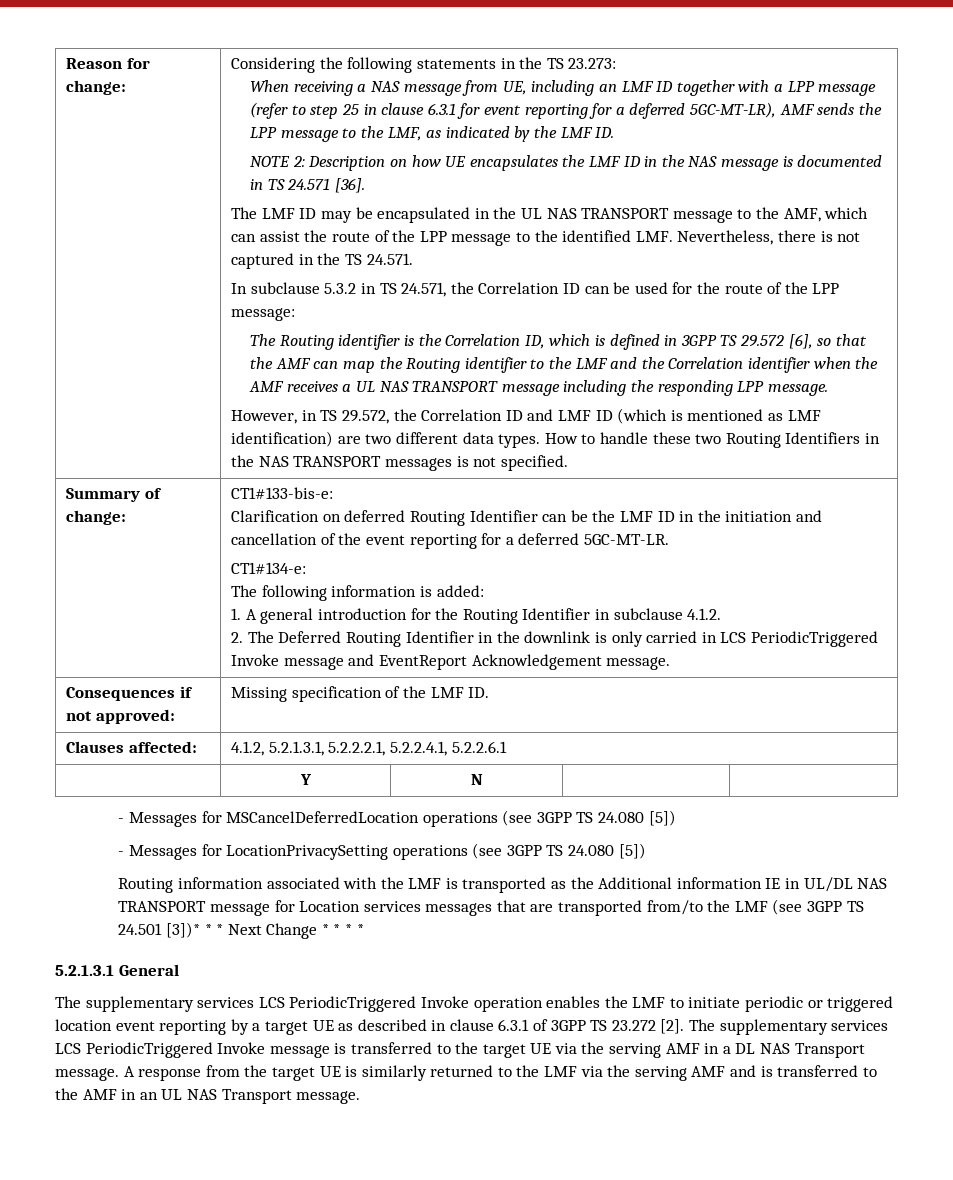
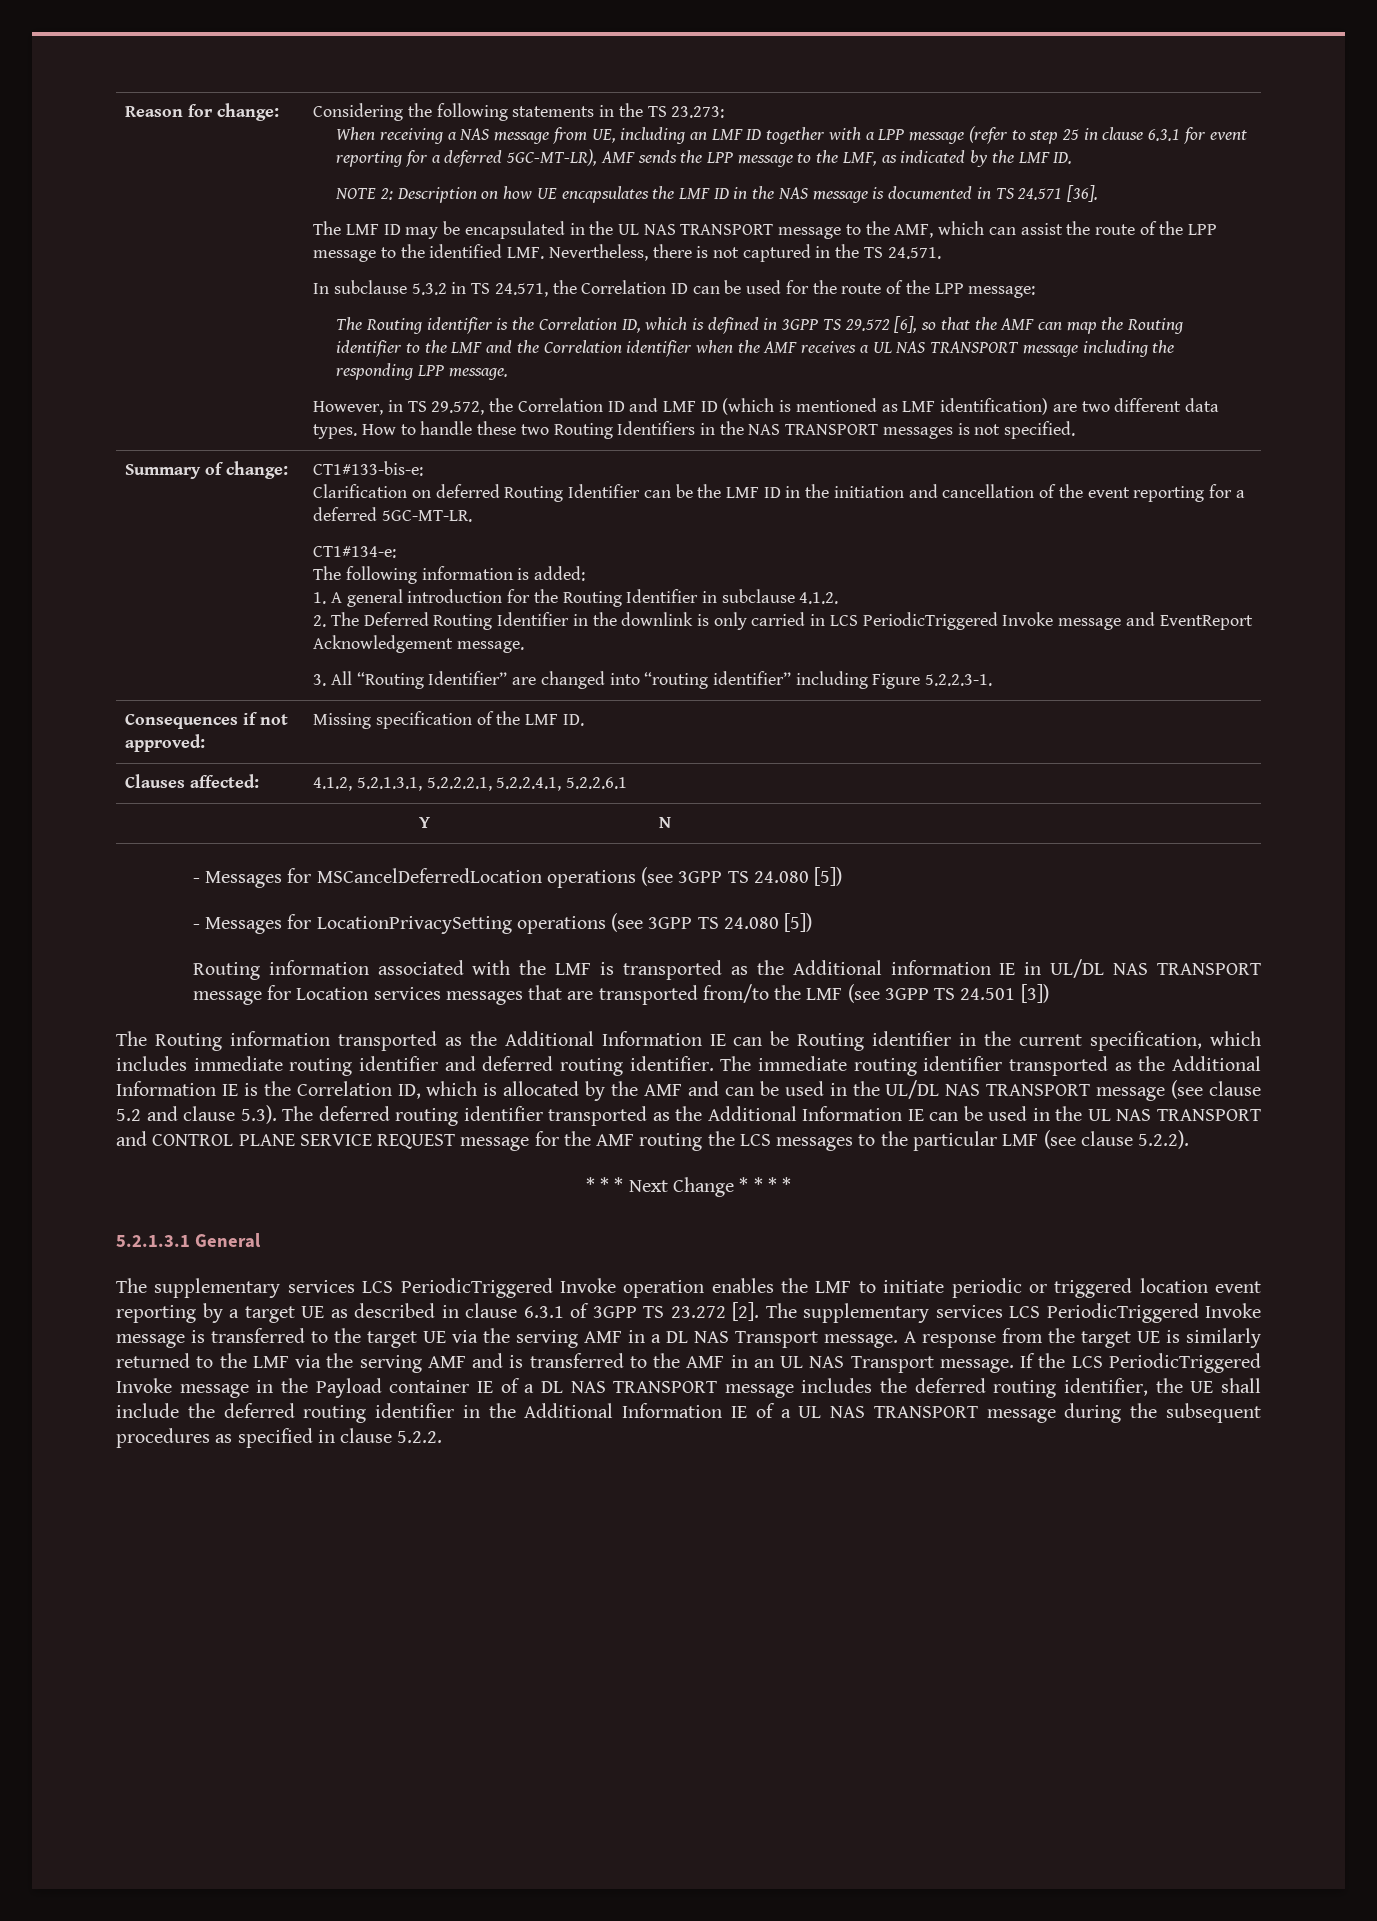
+ 3. All “Routing Identifier” are changed into “routing identifier” including Figure 5.2.2.3-1.
- Routing information associated with the LMF is transported as the Additional information IE in UL/DL NAS TRANSPORT message for Location services messages that are transported from/to the LMF (see 3GPP TS 24.501 [3])* * * Next Change * * * *
+ Routing information associated with the LMF is transported as the Additional information IE in UL/DL NAS TRANSPORT message for Location services messages that are transported from/to the LMF (see 3GPP TS 24.501 [3])
+ The Routing information transported as the Additional Information IE can be Routing identifier in the current specification, which includes immediate routing identifier and deferred routing identifier. The immediate routing identifier transported as the Additional Information IE is the Correlation ID, which is allocated by the AMF and can be used in the UL/DL NAS TRANSPORT message (see clause 5.2 and clause 5.3). The deferred routing identifier transported as the Additional Information IE can be used in the UL NAS TRANSPORT and CONTROL PLANE SERVICE REQUEST message for the AMF routing the LCS messages to the particular LMF (see clause 5.2.2).
+ * * * Next Change * * * *
+ If the LCS PeriodicTriggered Invoke message in the Payload container IE of a DL NAS TRANSPORT message includes the deferred routing identifier, the UE shall include the deferred routing identifier in the Additional Information IE of a UL NAS TRANSPORT message during the subsequent procedures as specified in clause 5.2.2.

